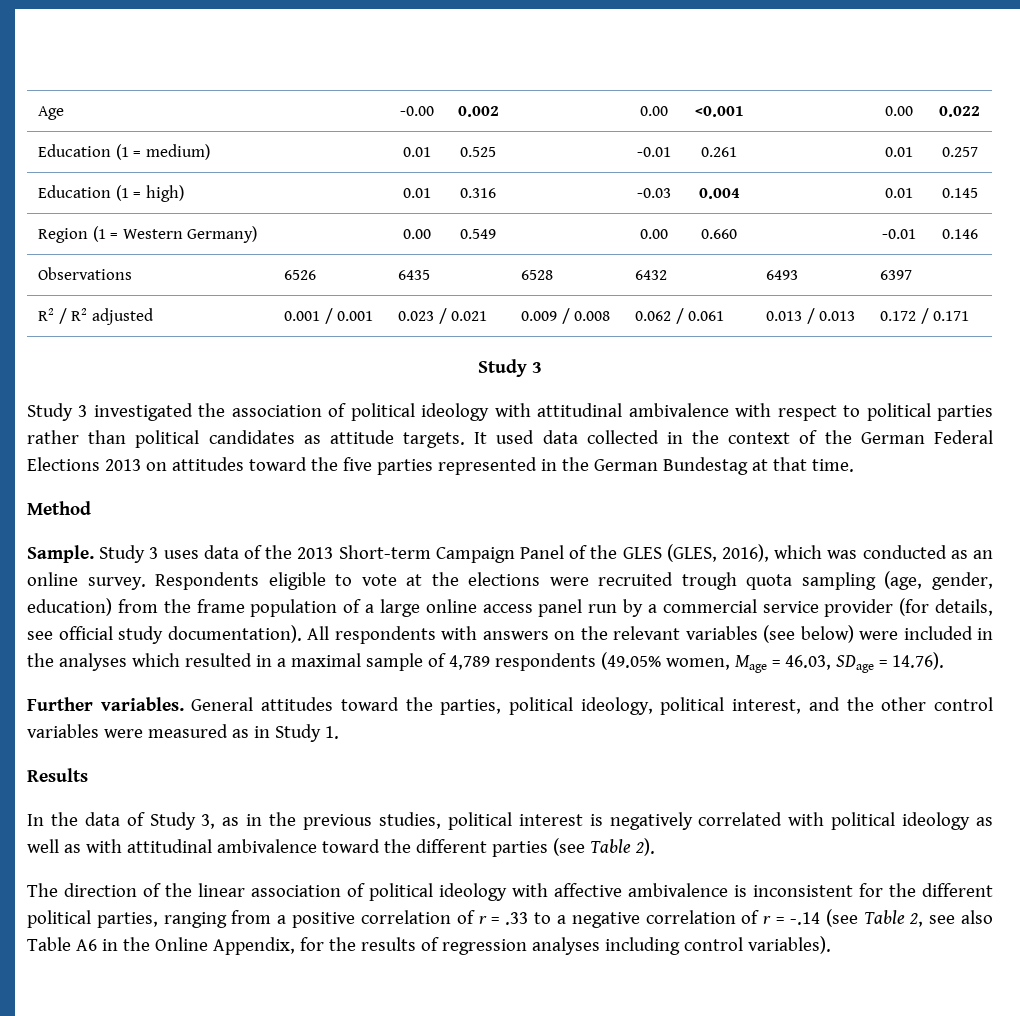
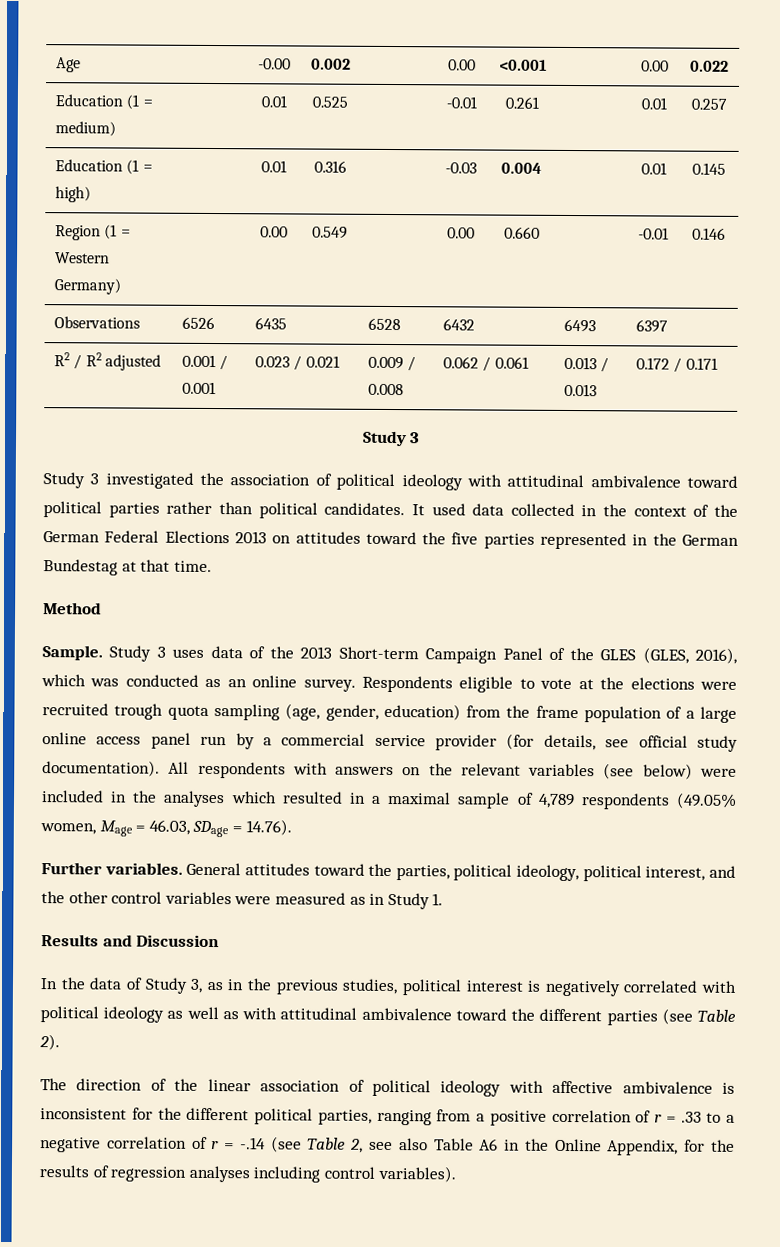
- Study 3 investigated the association of political ideology with attitudinal ambivalence with respect to political parties rather than political candidates as attitude targets.
+ Study 3 investigated the association of political ideology with attitudinal ambivalence toward political parties rather than political candidates.
- Results
+ Results and Discussion

